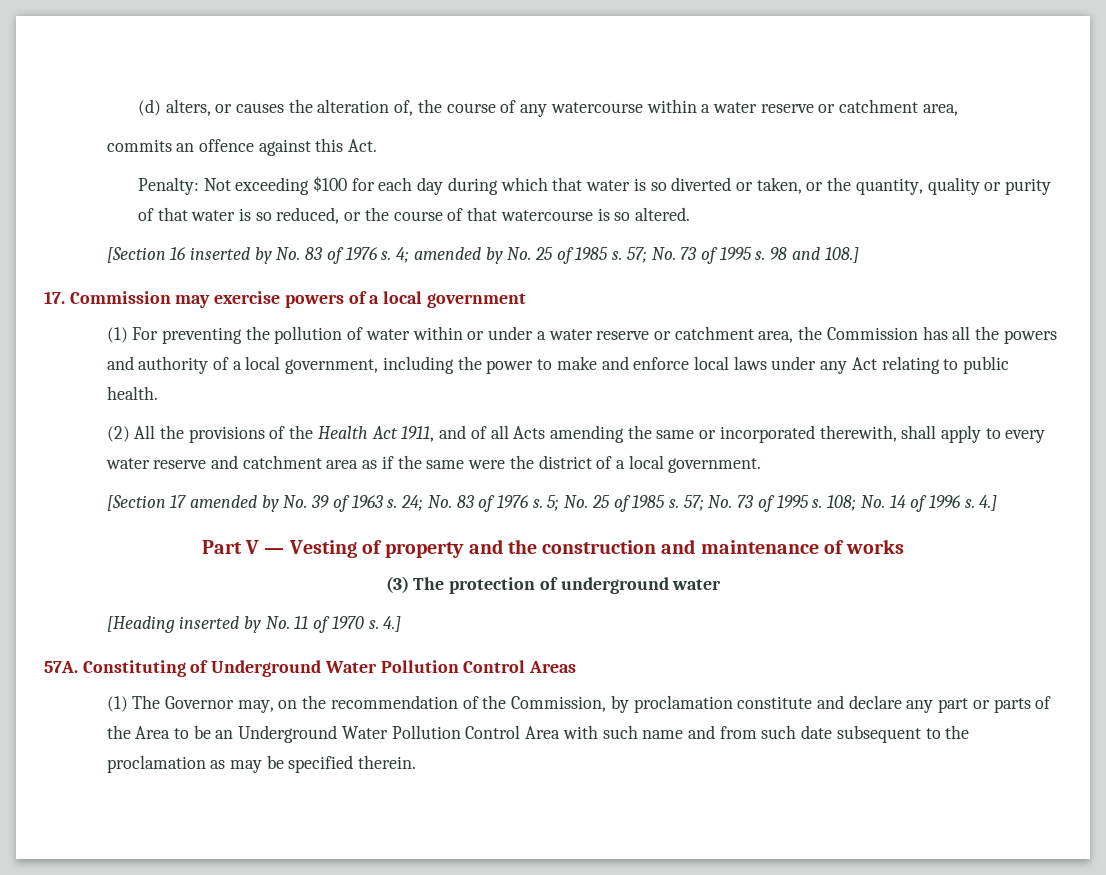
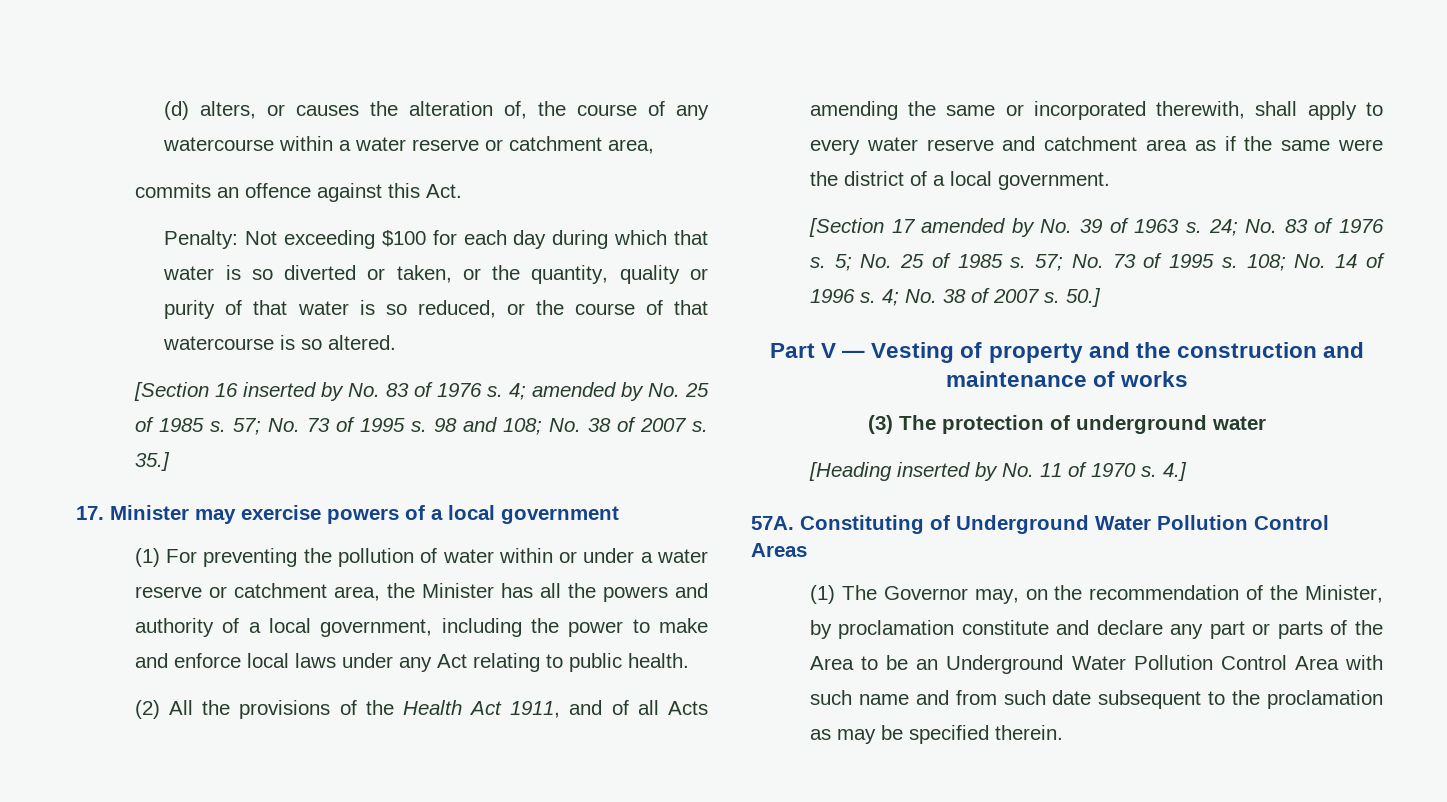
- 98 and 108.]
+ 98 and 108; No. 38 of 2007 s. 35.]
- 17. Commission may exercise powers of a local government
+ 17. Minister may exercise powers of a local government
- (1) For preventing the pollution of water within or under a water reserve or catchment area, the Commission has all the powers and authority of a local government, including the power to make and enforce local laws under any Act relating to public health.
+ (1) For preventing the pollution of water within or under a water reserve or catchment area, the Minister has all the powers and authority of a local government, including the power to make and enforce local laws under any Act relating to public health.
- 108; No. 14 of 1996 s. 4.]
+ 108; No. 14 of 1996 s. 4; No. 38 of 2007 s. 50.]
- (1) The Governor may, on the recommendation of the Commission, by proclamation constitute and declare any part or parts of the Area to be an Underground Water Pollution Control Area with such name and from such date subsequent to the proclamation as may be specified therein.
+ (1) The Governor may, on the recommendation of the Minister, by proclamation constitute and declare any part or parts of the Area to be an Underground Water Pollution Control Area with such name and from such date subsequent to the proclamation as may be specified therein.

